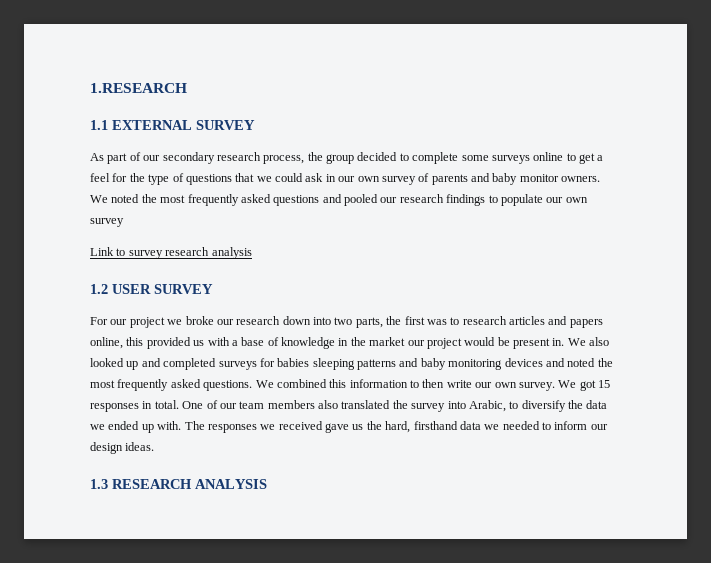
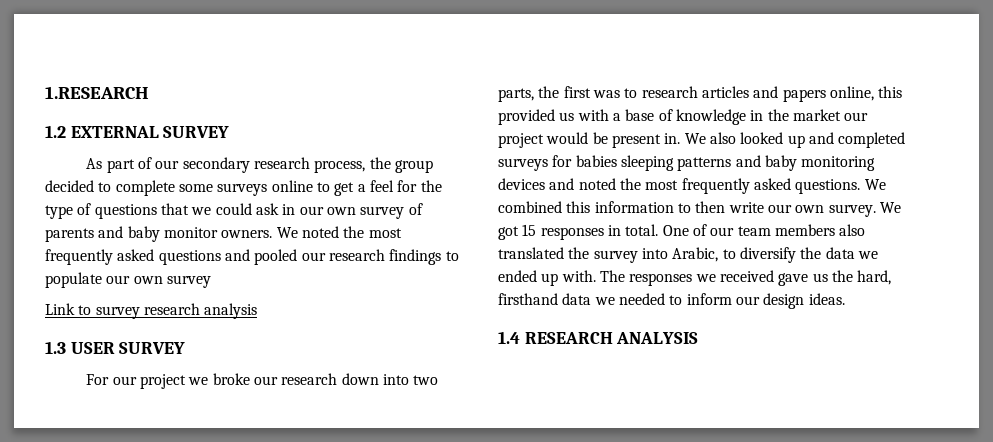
- 1.1 EXTERNAL SURVEY
+ 1.2 EXTERNAL SURVEY
- 1.2 USER SURVEY
+ 1.3 USER SURVEY
- 1.3 RESEARCH ANALYSIS
+ 1.4 RESEARCH ANALYSIS

